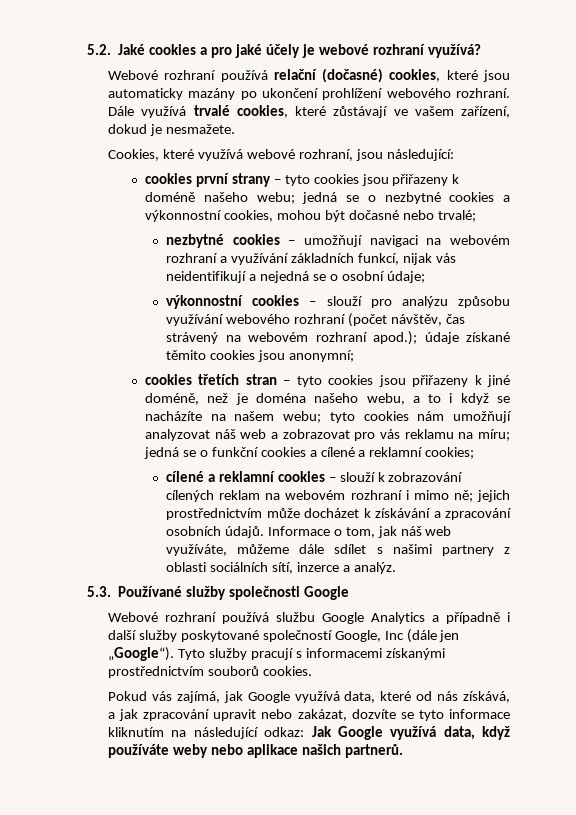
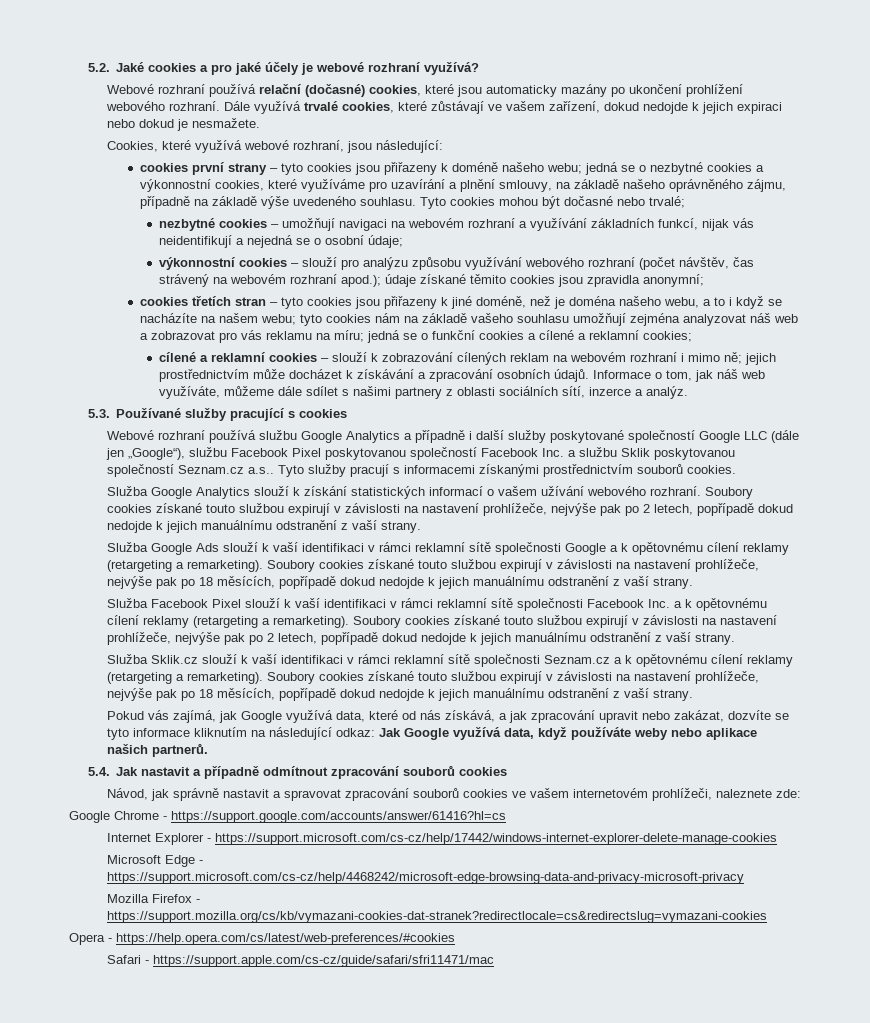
- Dále využívá trvalé cookies, které zůstávají ve vašem zařízení, dokud je nesmažete.
+ Dále využívá trvalé cookies, které zůstávají ve vašem zařízení, dokud nedojde k jejich expiraci nebo dokud je nesmažete.
- cookies první strany – tyto cookies jsou přiřazeny k doméně našeho webu; jedná se o nezbytné cookies a výkonnostní cookies, mohou být dočasné nebo trvalé;
+ cookies první strany – tyto cookies jsou přiřazeny k doméně našeho webu; jedná se o nezbytné cookies a výkonnostní cookies, které využíváme pro uzavírání a plnění smlouvy, na základě našeho oprávněného zájmu, případně na základě výše uvedeného souhlasu. Tyto cookies mohou být dočasné nebo trvalé;
- výkonnostní cookies – slouží pro analýzu způsobu využívání webového rozhraní (počet návštěv, čas strávený na webovém rozhraní apod.); údaje získané těmito cookies jsou anonymní;
+ výkonnostní cookies – slouží pro analýzu způsobu využívání webového rozhraní (počet návštěv, čas strávený na webovém rozhraní apod.); údaje získané těmito cookies jsou zpravidla anonymní;
- cookies třetích stran – tyto cookies jsou přiřazeny k jiné doméně, než je doména našeho webu, a to i když se nacházíte na našem webu; tyto cookies nám umožňují analyzovat náš web a zobrazovat pro vás reklamu na míru; jedná se o funkční cookies a cílené a reklamní cookies;
+ cookies třetích stran – tyto cookies jsou přiřazeny k jiné doméně, než je doména našeho webu, a to i když se nacházíte na našem webu; tyto cookies nám na základě vašeho souhlasu umožňují zejména analyzovat náš web a zobrazovat pro vás reklamu na míru; jedná se o funkční cookies a cílené a reklamní cookies;
- 5.3. Používané služby společnosti Google
+ 5.3. Používané služby pracující s cookies
- Webové rozhraní používá službu Google Analytics a případně i další služby poskytované společností Google, Inc (dále jen „Google“).
+ Webové rozhraní používá službu Google Analytics a případně i další služby poskytované společností Google LLC (dále jen „Google“), službu Facebook Pixel poskytovanou společností Facebook Inc. a službu Sklik poskytovanou společností Seznam.cz a.s..
+ Služba Google Analytics slouží k získání statistických informací o vašem užívání webového rozhraní. Soubory cookies získané touto službou expirují v závislosti na nastavení prohlížeče, nejvýše pak po 2 letech, popřípadě dokud nedojde k jejich manuálnímu odstranění z vaší strany.
+ Služba Google Ads slouží k vaší identifikaci v rámci reklamní sítě společnosti Google a k opětovnému cílení reklamy (retargeting a remarketing). Soubory cookies získané touto službou expirují v závislosti na nastavení prohlížeče, nejvýše pak po 18 měsících, popřípadě dokud nedojde k jejich manuálnímu odstranění z vaší strany.
+ Služba Facebook Pixel slouží k vaší identifikaci v rámci reklamní sítě společnosti Facebook Inc. a k opětovnému cílení reklamy (retargeting a remarketing). Soubory cookies získané touto službou expirují v závislosti na nastavení prohlížeče, nejvýše pak po 2 letech, popřípadě dokud nedojde k jejich manuálnímu odstranění z vaší strany.
+ Služba Sklik.cz slouží k vaší identifikaci v rámci reklamní sítě společnosti Seznam.cz a k opětovnému cílení reklamy (retargeting a remarketing). Soubory cookies získané touto službou expirují v závislosti na nastavení prohlížeče, nejvýše pak po 18 měsících, popřípadě dokud nedojde k jejich manuálnímu odstranění z vaší strany.
+ 5.4. Jak nastavit a případně odmítnout zpracování souborů cookies
+ Návod, jak správně nastavit a spravovat zpracování souborů cookies ve vašem internetovém prohlížeči, naleznete zde:
+ Google Chrome - https://support.google.com/accounts/answer/61416?hl=cs
+ Internet Explorer - https://support.microsoft.com/cs-cz/help/17442/windows-internet-explorer-delete-manage-cookies
+ Microsoft Edge - https://support.microsoft.com/cs-cz/help/4468242/microsoft-edge-browsing-data-and-privacy-microsoft-privacy
+ Mozilla Firefox - https://support.mozilla.org/cs/kb/vymazani-cookies-dat-stranek?redirectlocale=cs&redirectslug=vymazani-cookies
+ Opera - https://help.opera.com/cs/latest/web-preferences/#cookies
+ Safari - https://support.apple.com/cs-cz/guide/safari/sfri11471/mac

